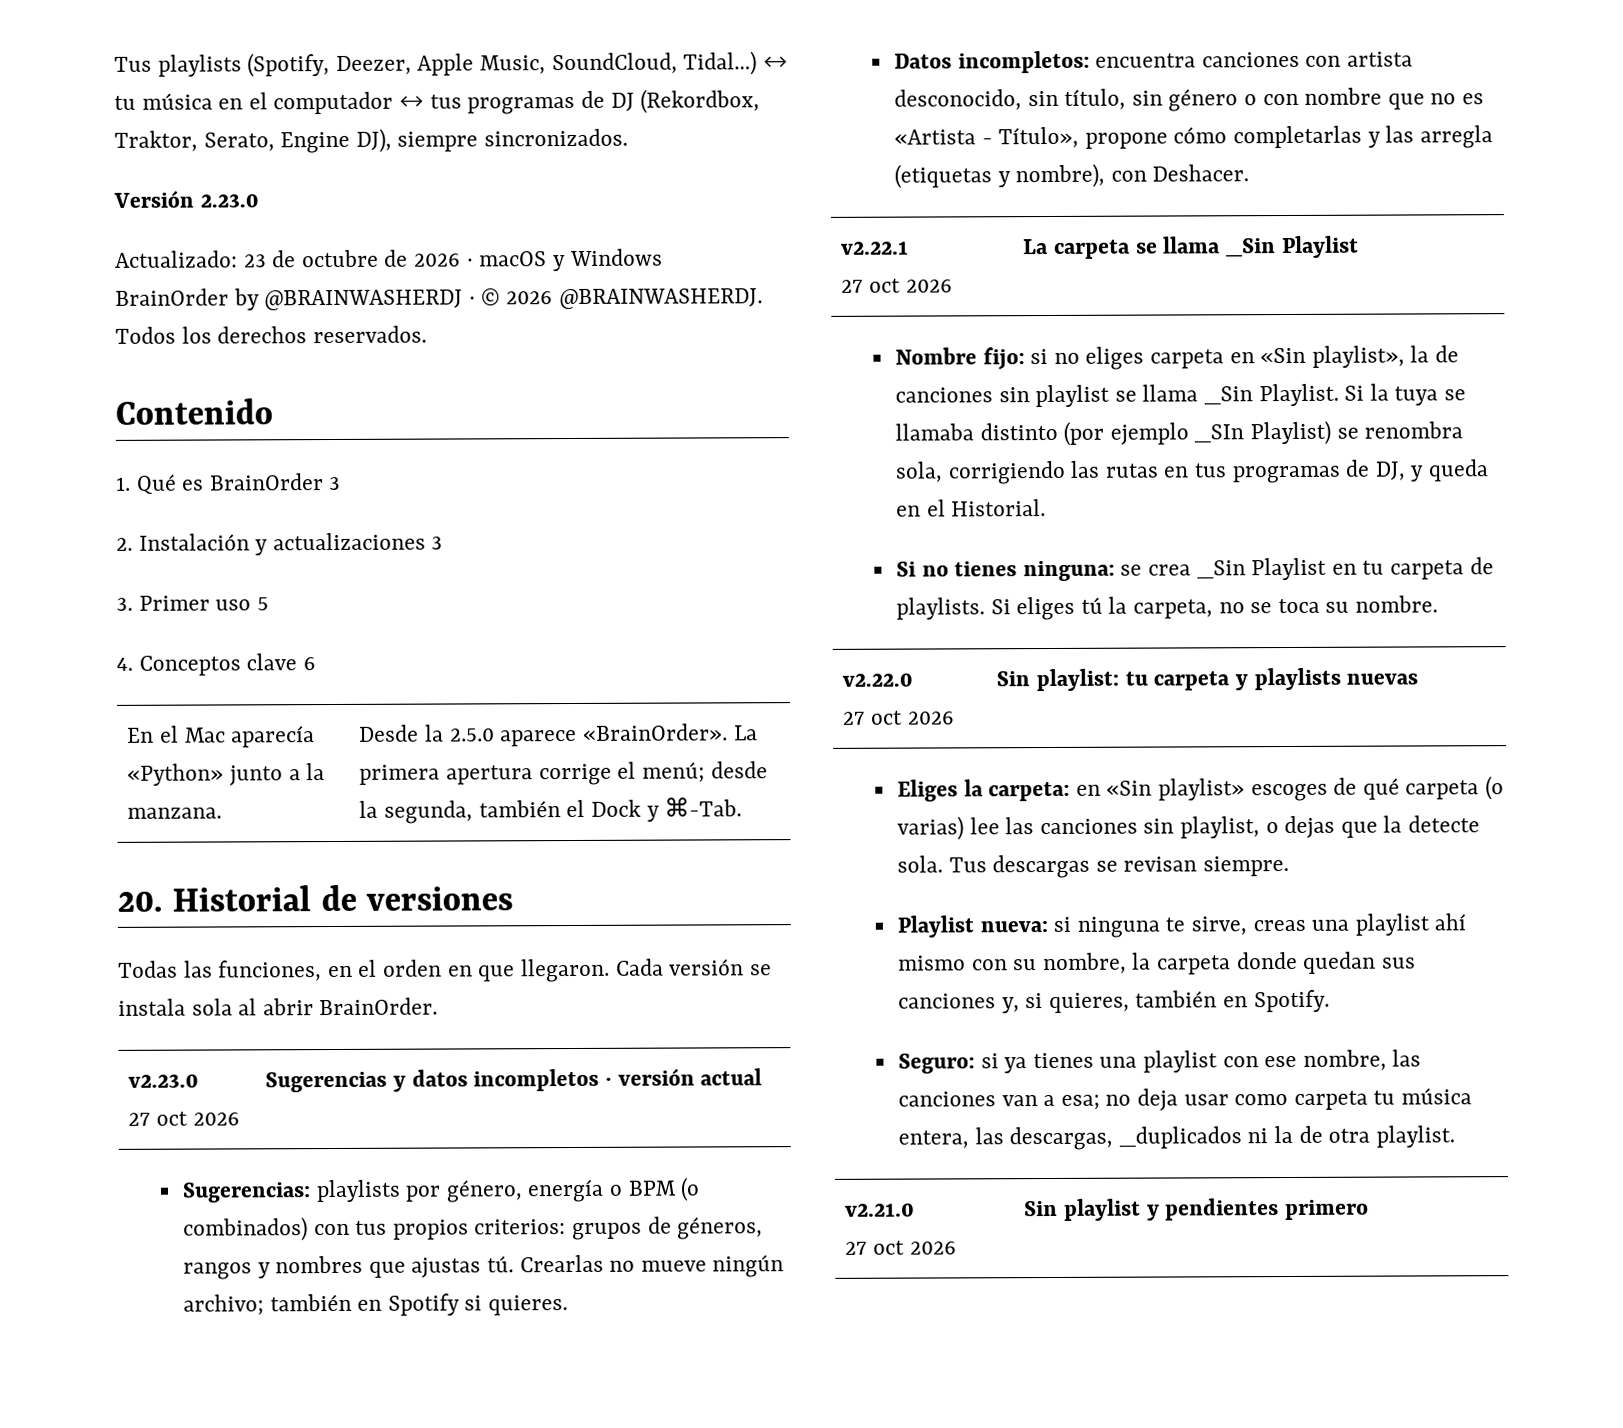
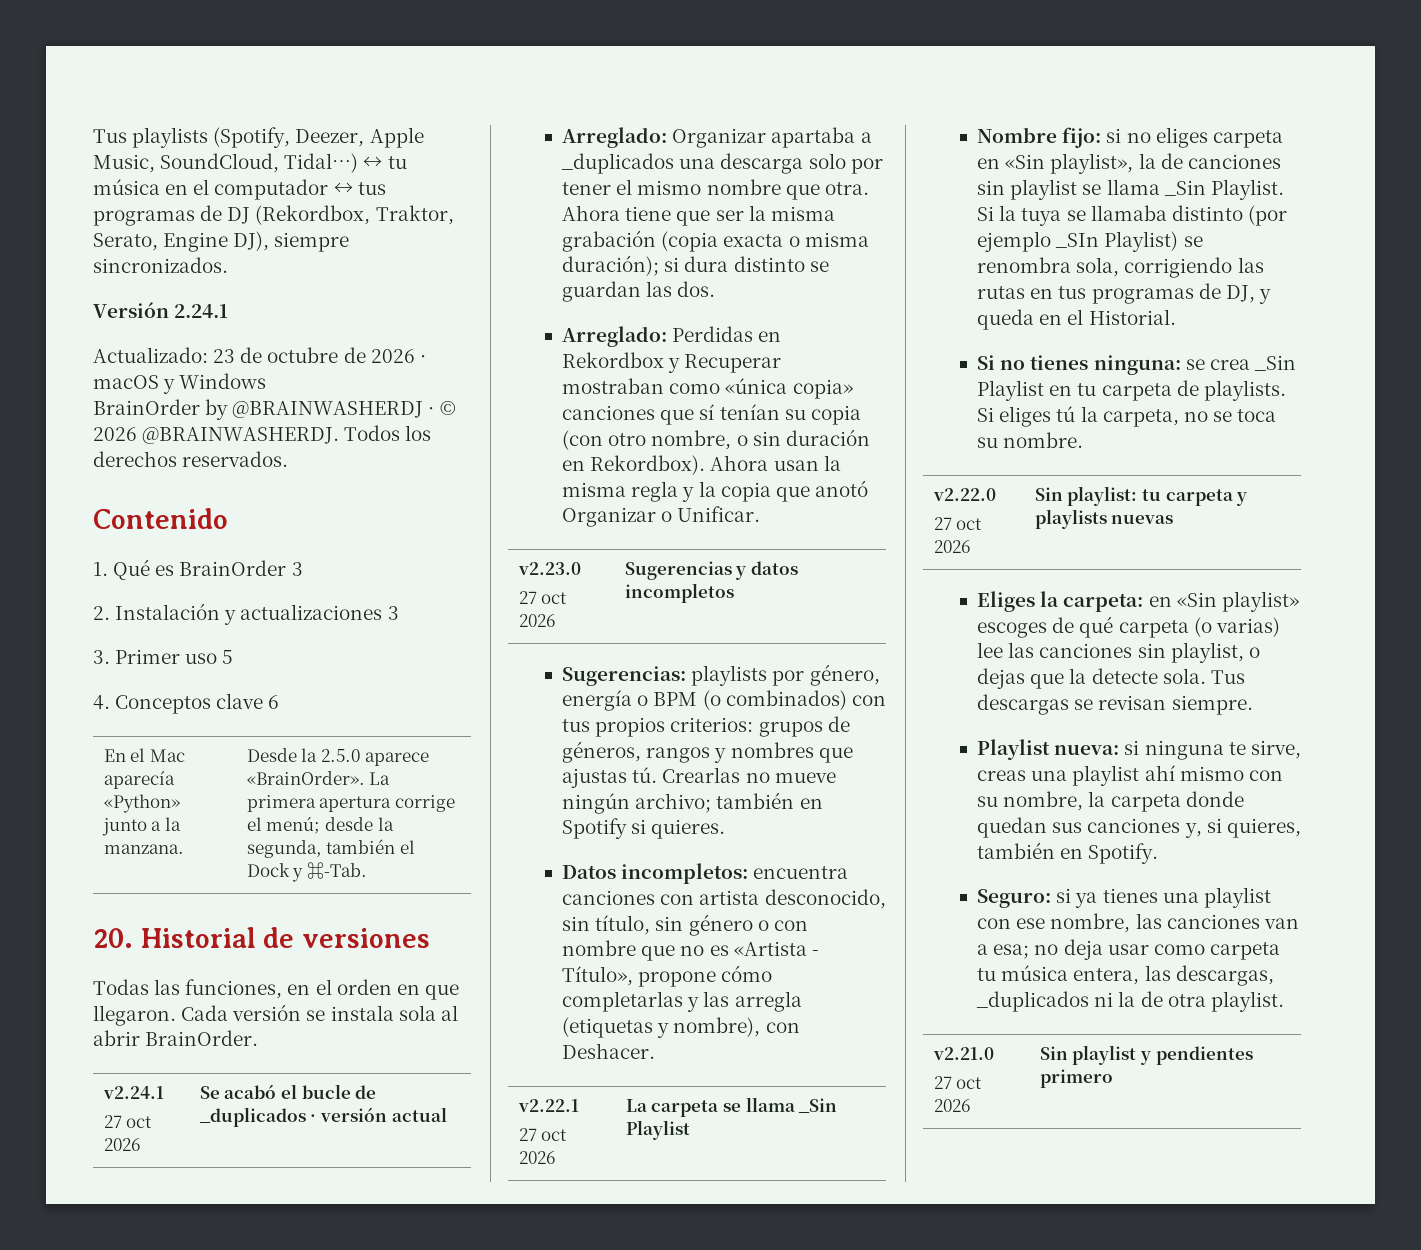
- Versión 2.23.0
+ Versión 2.24.1
+ v2.24.1
+ 27 oct 2026 | Se acabó el bucle de _duplicados · versión actual
+ Arreglado: Organizar apartaba a _duplicados una descarga solo por tener el mismo nombre que otra. Ahora tiene que ser la misma grabación (copia exacta o misma duración); si dura distinto se guardan las dos.
+ Arreglado: Perdidas en Rekordbox y Recuperar mostraban como «única copia» canciones que sí tenían su copia (con otro nombre, o sin duración en Rekordbox). Ahora usan la misma regla y la copia que anotó Organizar o Unificar.
  v2.23.0
- 27 oct 2026 | Sugerencias y datos incompletos · versión actual
+ 27 oct 2026 | Sugerencias y datos incompletos

